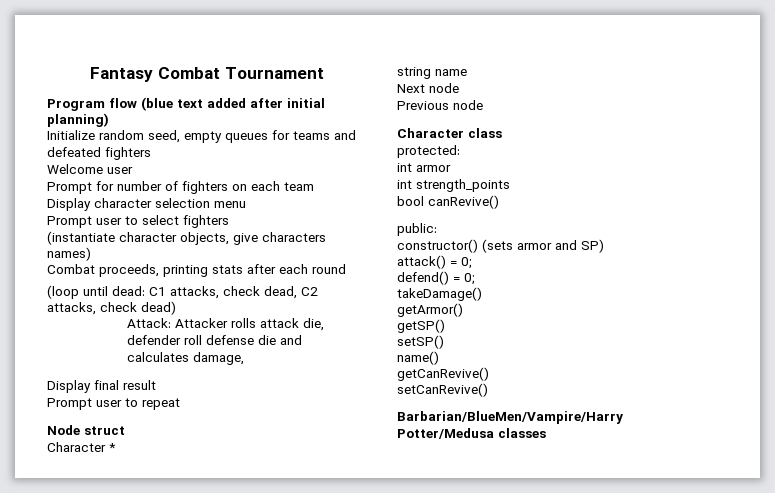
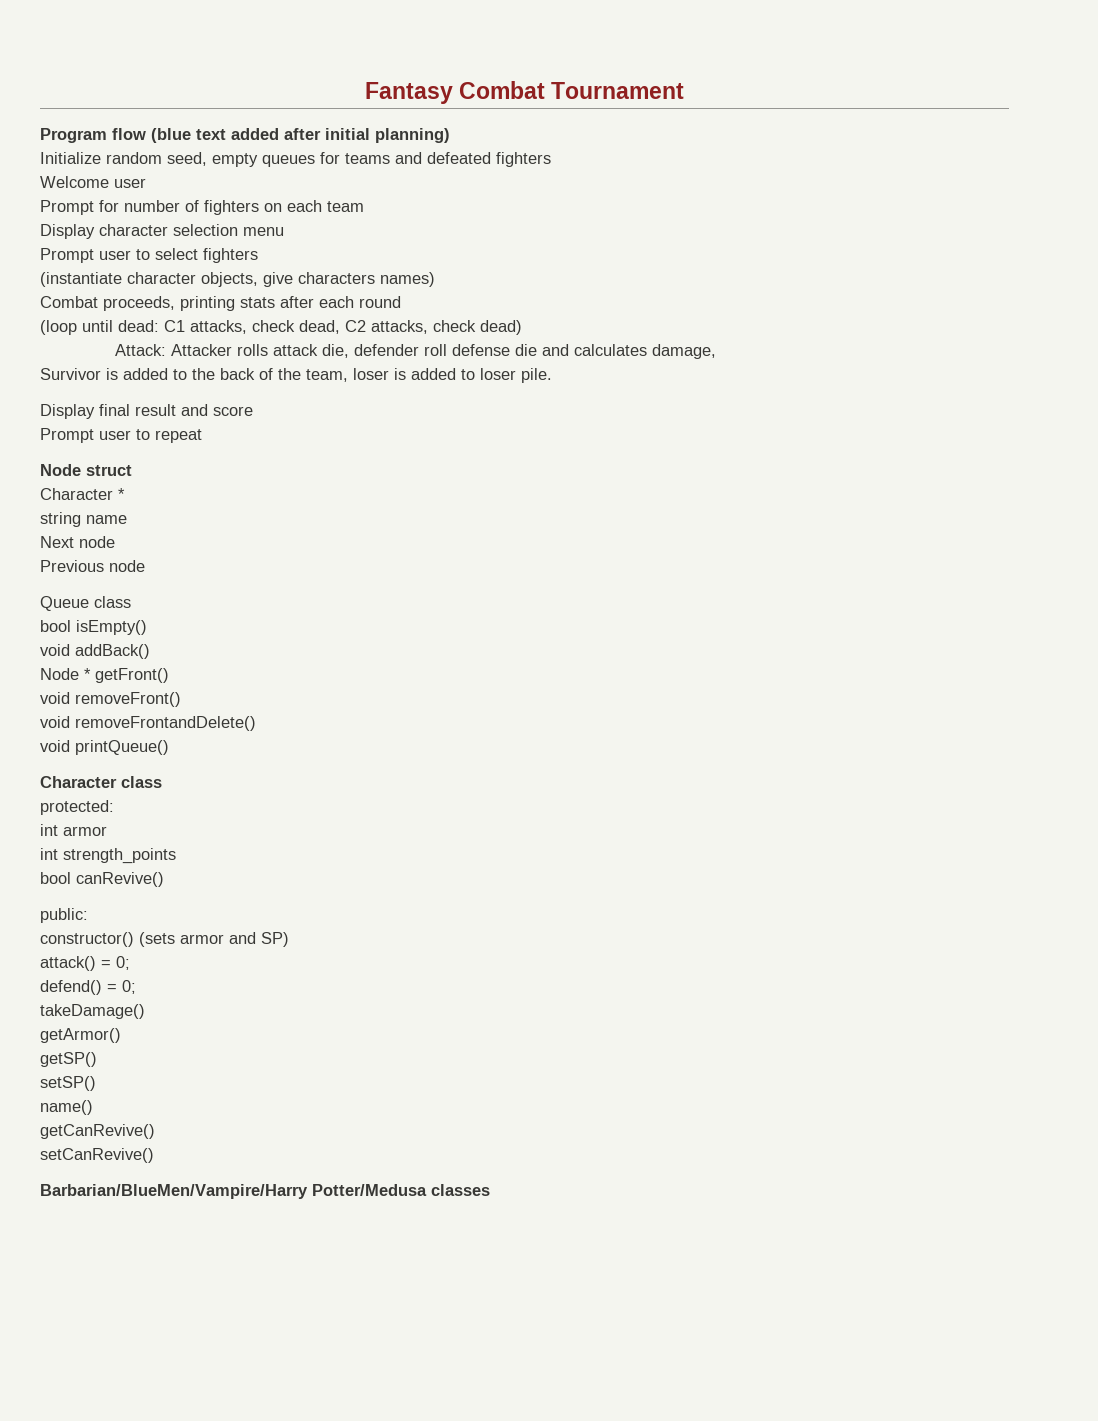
+ Survivor is added to the back of the team, loser is added to loser pile.
- Display final result
+ Display final result and score
+ Queue class
+ bool isEmpty()
+ void addBack()
+ Node * getFront()
+ void removeFront()
+ void removeFrontandDelete()
+ void printQueue()

